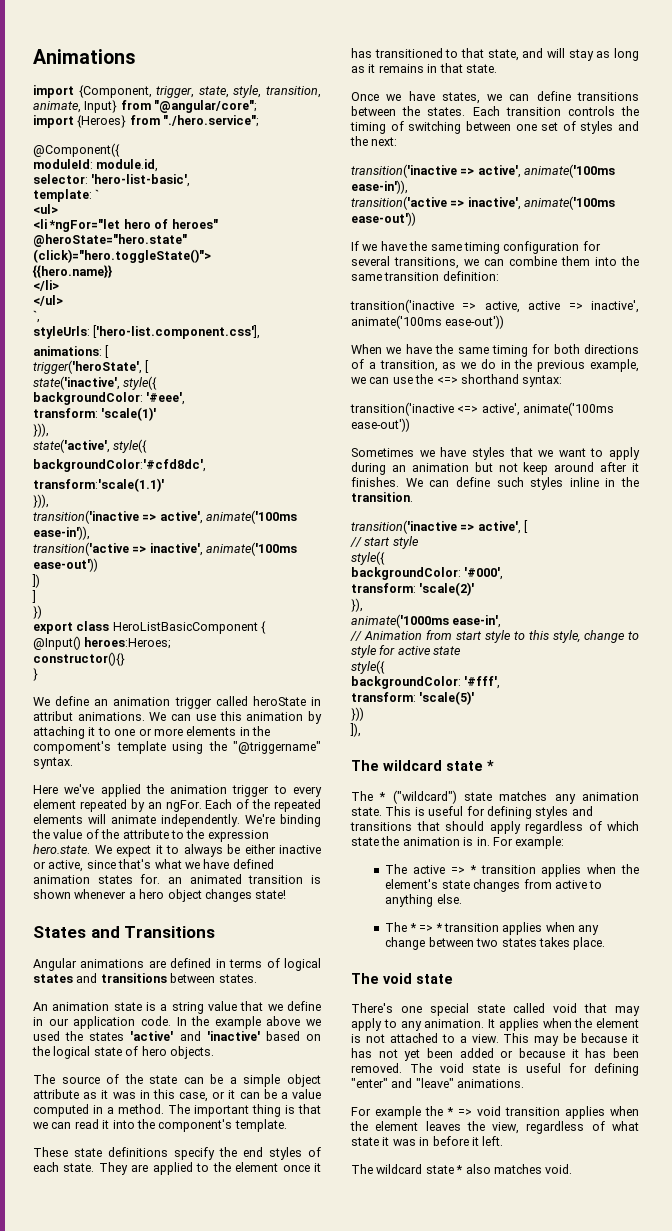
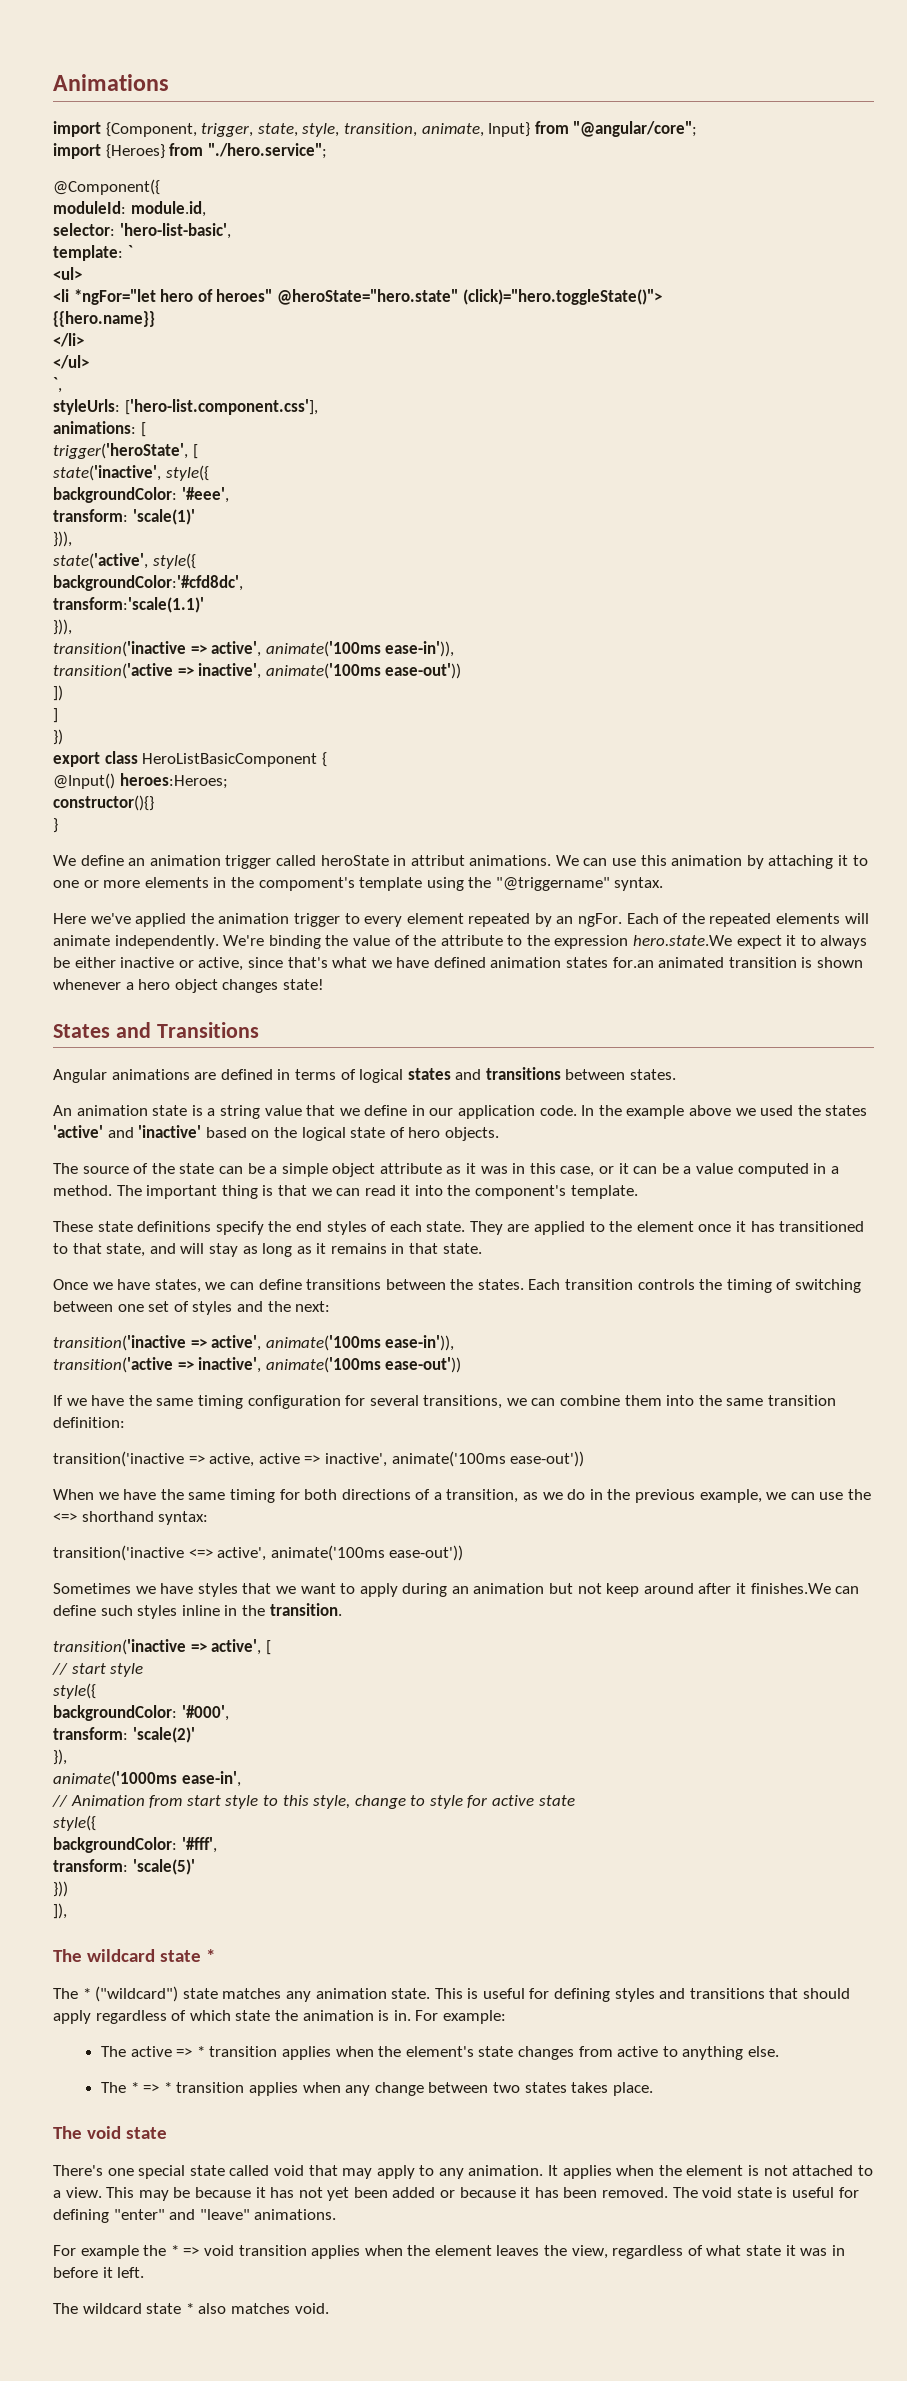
- We're binding the value of the attribute to the expression hero.state. We expect it to always be either inactive or active, since that's what we have defined animation states for. an animated transition is shown whenever a hero object changes state!
+ We're binding the value of the attribute to the expression hero.state.We expect it to always be either inactive or active, since that's what we have defined animation states for.an animated transition is shown whenever a hero object changes state!
- Sometimes we have styles that we want to apply during an animation but not keep around after it finishes. We can define such styles inline in the transition.
+ Sometimes we have styles that we want to apply during an animation but not keep around after it finishes.We can define such styles inline in the transition.

